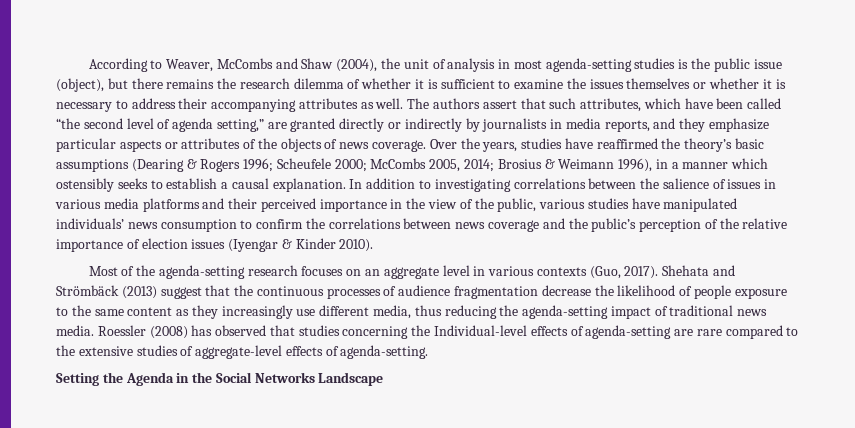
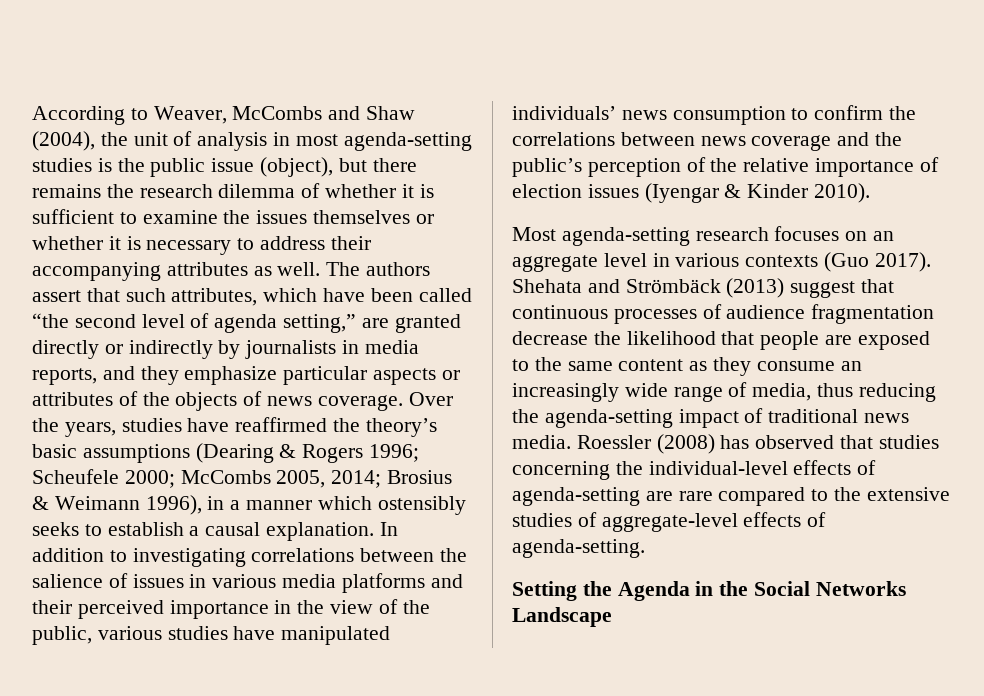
- Most of the agenda-setting research focuses on an aggregate level in various contexts (Guo, 2017).
+ Most agenda-setting research focuses on an aggregate level in various contexts (Guo 2017).
- Shehata and Strömbäck (2013) suggest that the continuous processes of audience fragmentation decrease the likelihood of people exposure to the same content as they increasingly use different media, thus reducing the agenda-setting impact of traditional news media.
+ Shehata and Strömbäck (2013) suggest that continuous processes of audience fragmentation decrease the likelihood that people are exposed to the same content as they consume an increasingly wide range of media, thus reducing the agenda-setting impact of traditional news media.
- Roessler (2008) has observed that studies concerning the Individual-level effects of agenda-setting are rare compared to the extensive studies of aggregate-level effects of agenda-setting.
+ Roessler (2008) has observed that studies concerning the individual-level effects of agenda-setting are rare compared to the extensive studies of aggregate-level effects of agenda-setting.

